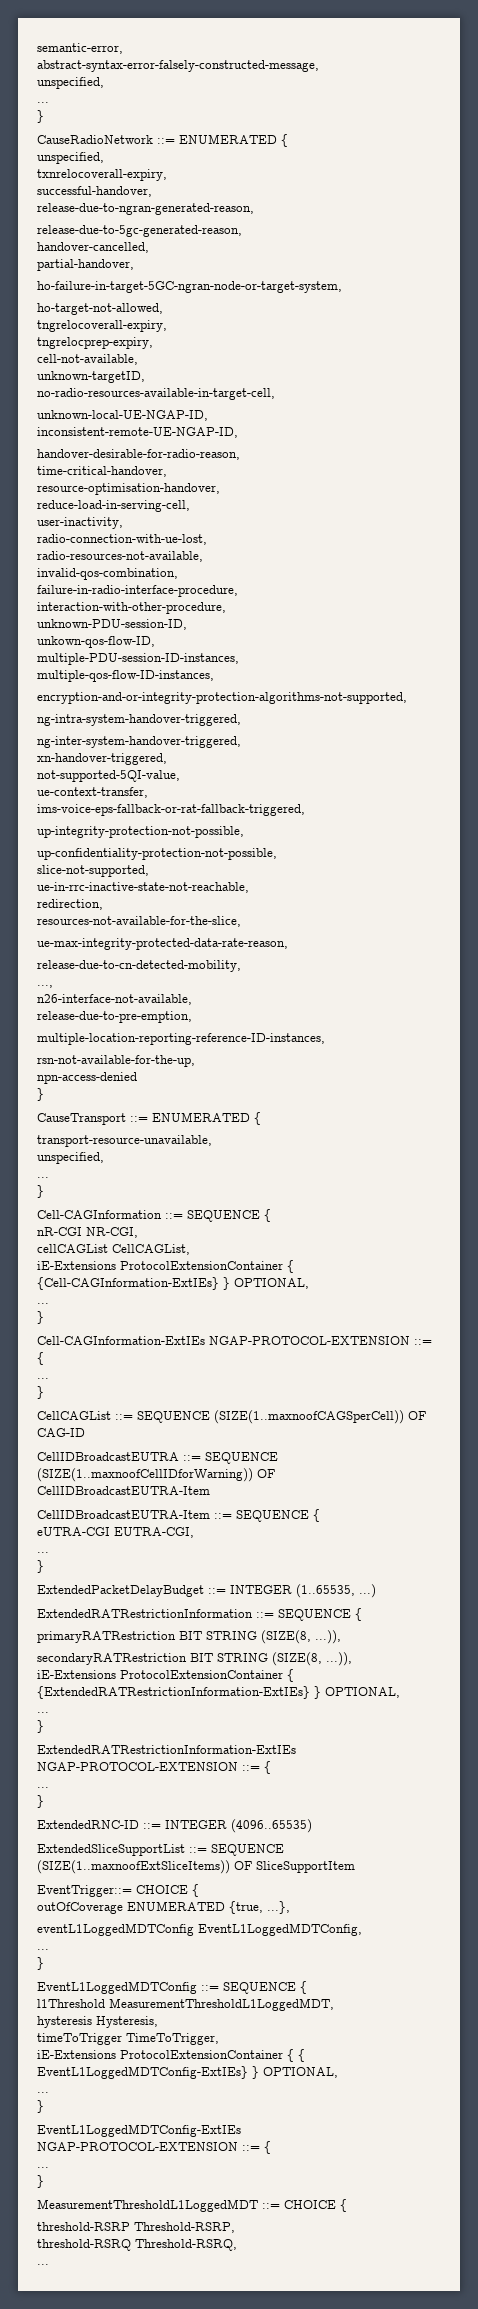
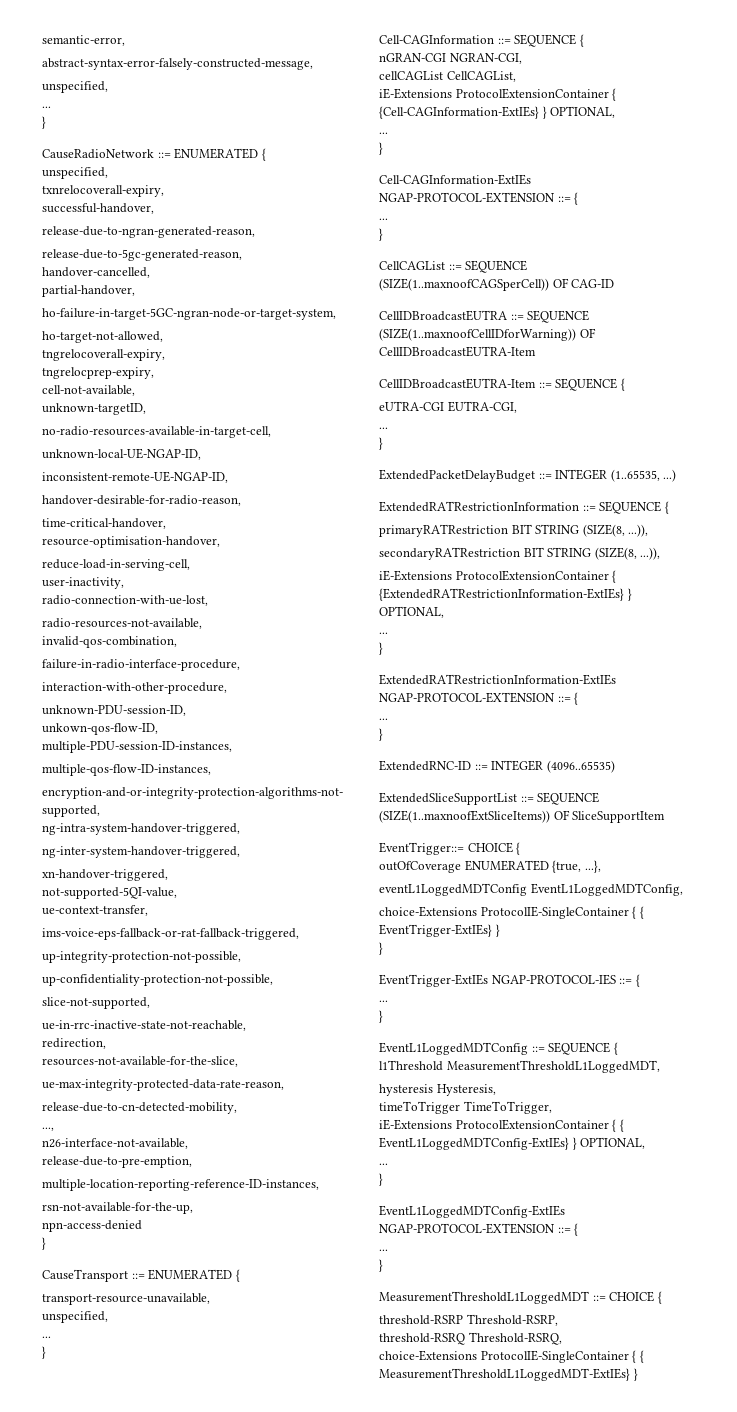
- nR-CGI NR-CGI,
+ nGRAN-CGI NGRAN-CGI,
+ choice-Extensions ProtocolIE-SingleContainer { { EventTrigger-ExtIEs} }
+ }
+ EventTrigger-ExtIEs NGAP-PROTOCOL-IES ::= {
  threshold-RSRQ Threshold-RSRQ,
- ...
+ choice-Extensions ProtocolIE-SingleContainer { { MeasurementThresholdL1LoggedMDT-ExtIEs} }

